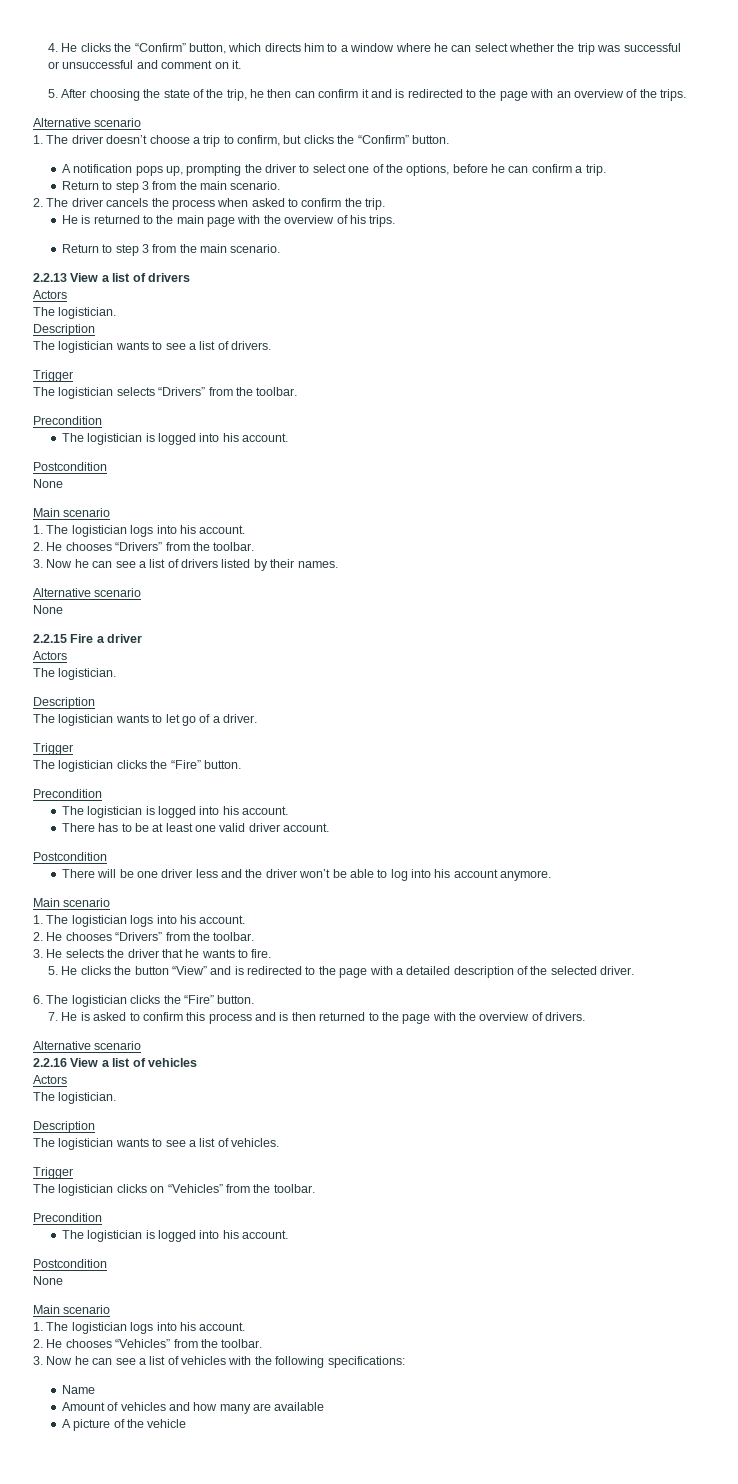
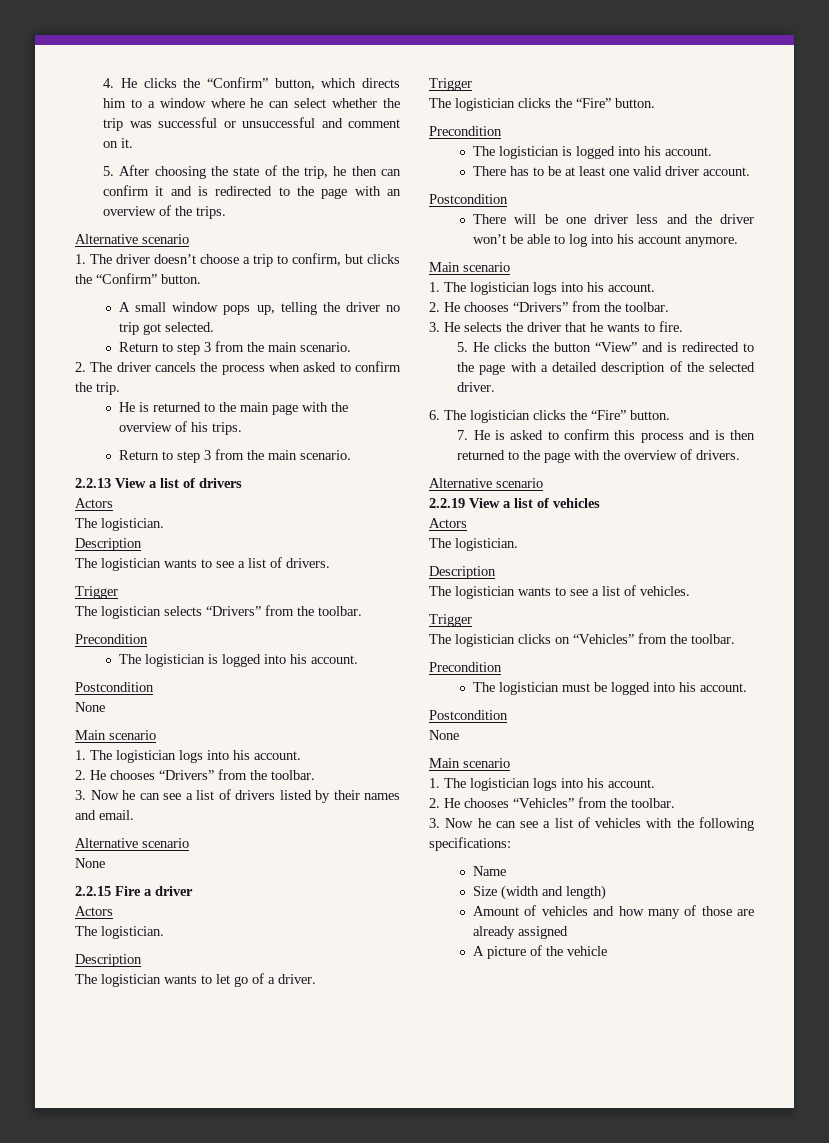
- A notification pops up, prompting the driver to select one of the options, before he can confirm a trip.
+ A small window pops up, telling the driver no trip got selected.
- 3. Now he can see a list of drivers listed by their names.
+ 3. Now he can see a list of drivers listed by their names and email.
- 2.2.16 View a list of vehicles
+ 2.2.19 View a list of vehicles
  The logistician clicks on “Vehicles” from the toolbar.
  Precondition
- The logistician is logged into his account.
+ The logistician must be logged into his account.
+ Size (width and length)
- Amount of vehicles and how many are available
+ Amount of vehicles and how many of those are already assigned

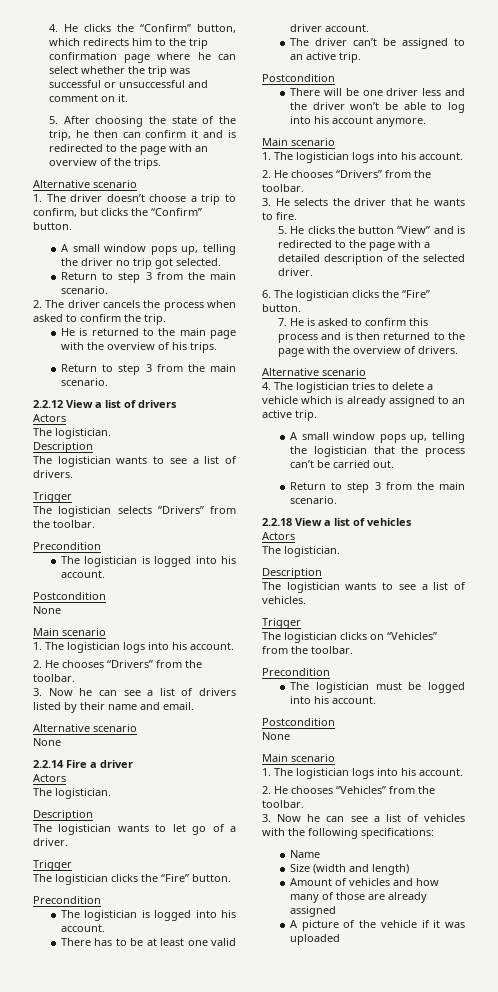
- 4. He clicks the “Confirm” button, which directs him to a window where he can select whether the trip was successful or unsuccessful and comment on it.
+ 4. He clicks the “Confirm” button, which redirects him to the trip confirmation page where he can select whether the trip was successful or unsuccessful and comment on it.
- 2.2.13 View a list of drivers
+ 2.2.12 View a list of drivers
- 3. Now he can see a list of drivers listed by their names and email.
+ 3. Now he can see a list of drivers listed by their name and email.
- 2.2.15 Fire a driver
+ 2.2.14 Fire a driver
+ The driver can’t be assigned to an active trip.
- 2.2.19 View a list of vehicles
+ 4. The logistician tries to delete a vehicle which is already assigned to an active trip.
+ A small window pops up, telling the logistician that the process can’t be carried out.
+ Return to step 3 from the main scenario.
+ 2.2.18 View a list of vehicles
- A picture of the vehicle
+ A picture of the vehicle if it was uploaded

